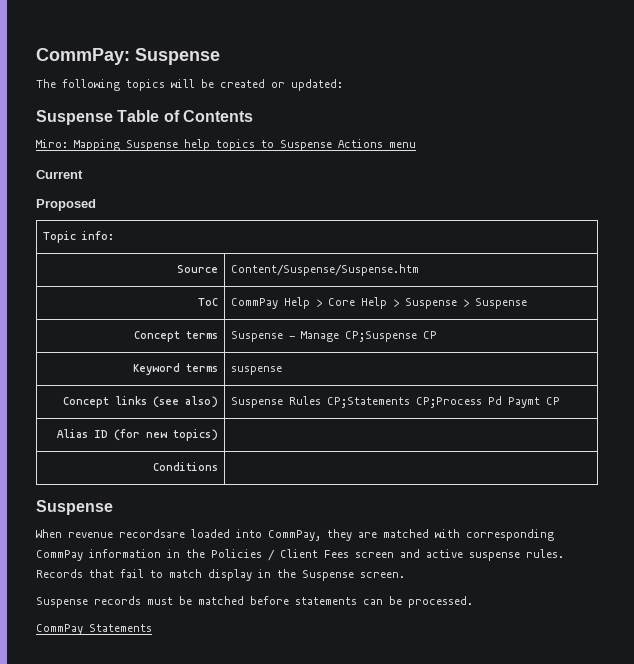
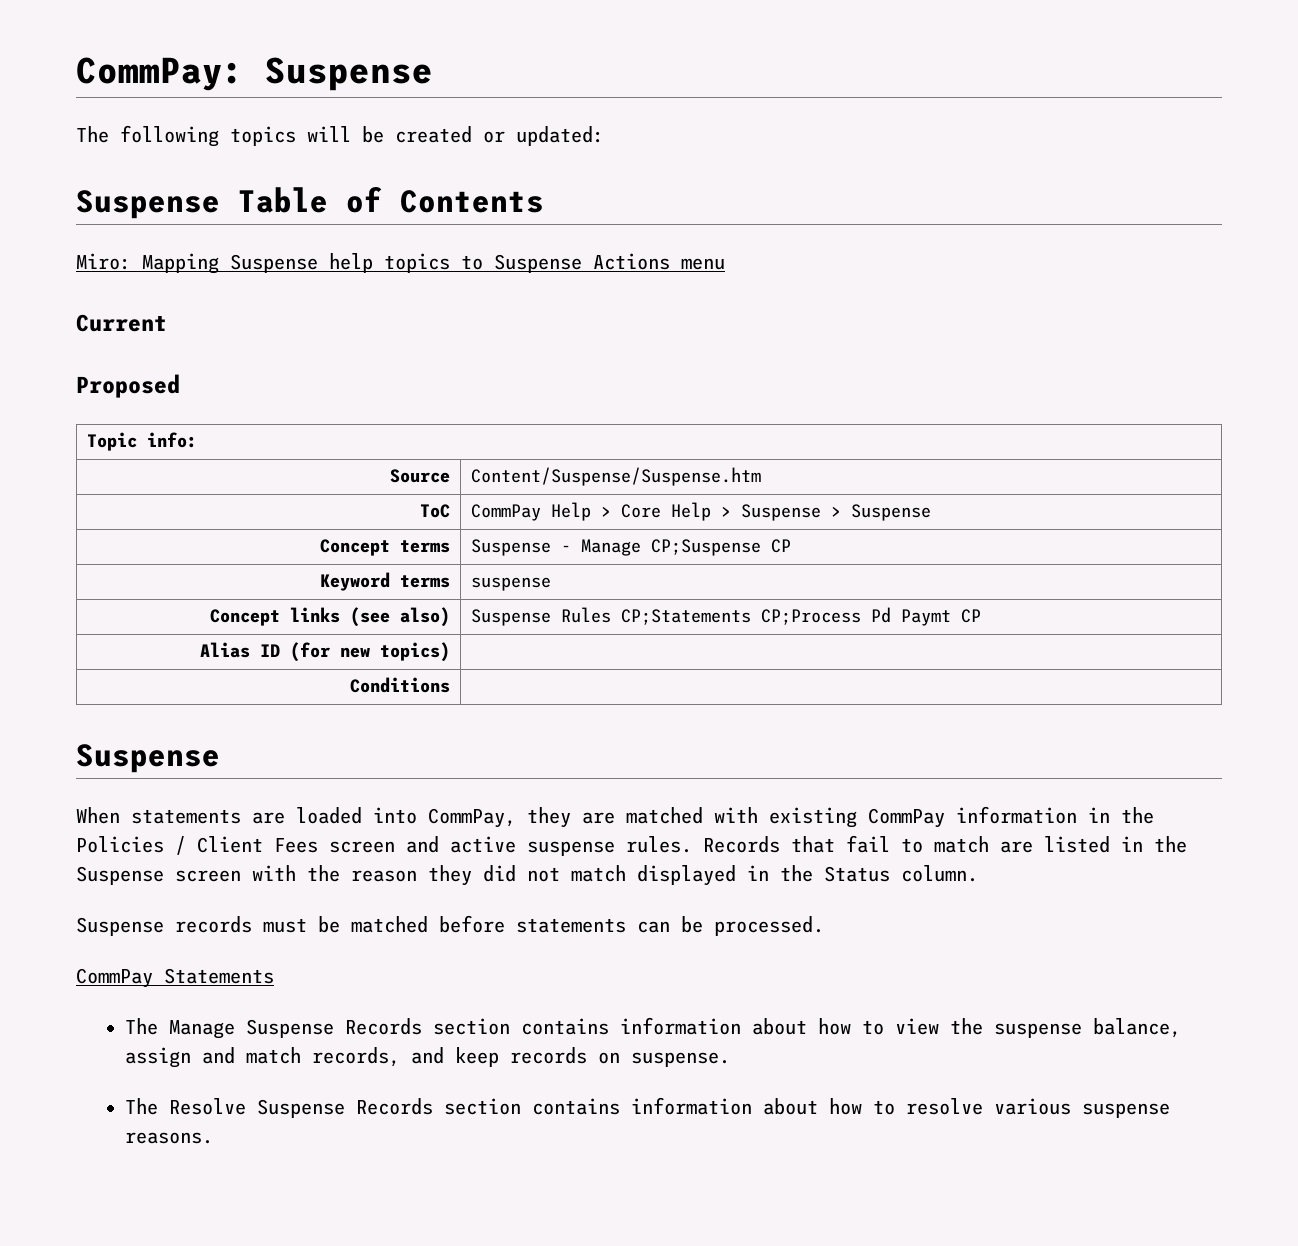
- When revenue recordsare loaded into CommPay, they are matched with corresponding CommPay information in the Policies / Client Fees screen and active suspense rules.
+ When statements are loaded into CommPay, they are matched with existing CommPay information in the Policies / Client Fees screen and active suspense rules.
- Records that fail to match display in the Suspense screen.
+ Records that fail to match are listed in the Suspense screen with the reason they did not match displayed in the Status column.
+ The Manage Suspense Records section contains information about how to view the suspense balance, assign and match records, and keep records on suspense.
+ The Resolve Suspense Records section contains information about how to resolve various suspense reasons.

